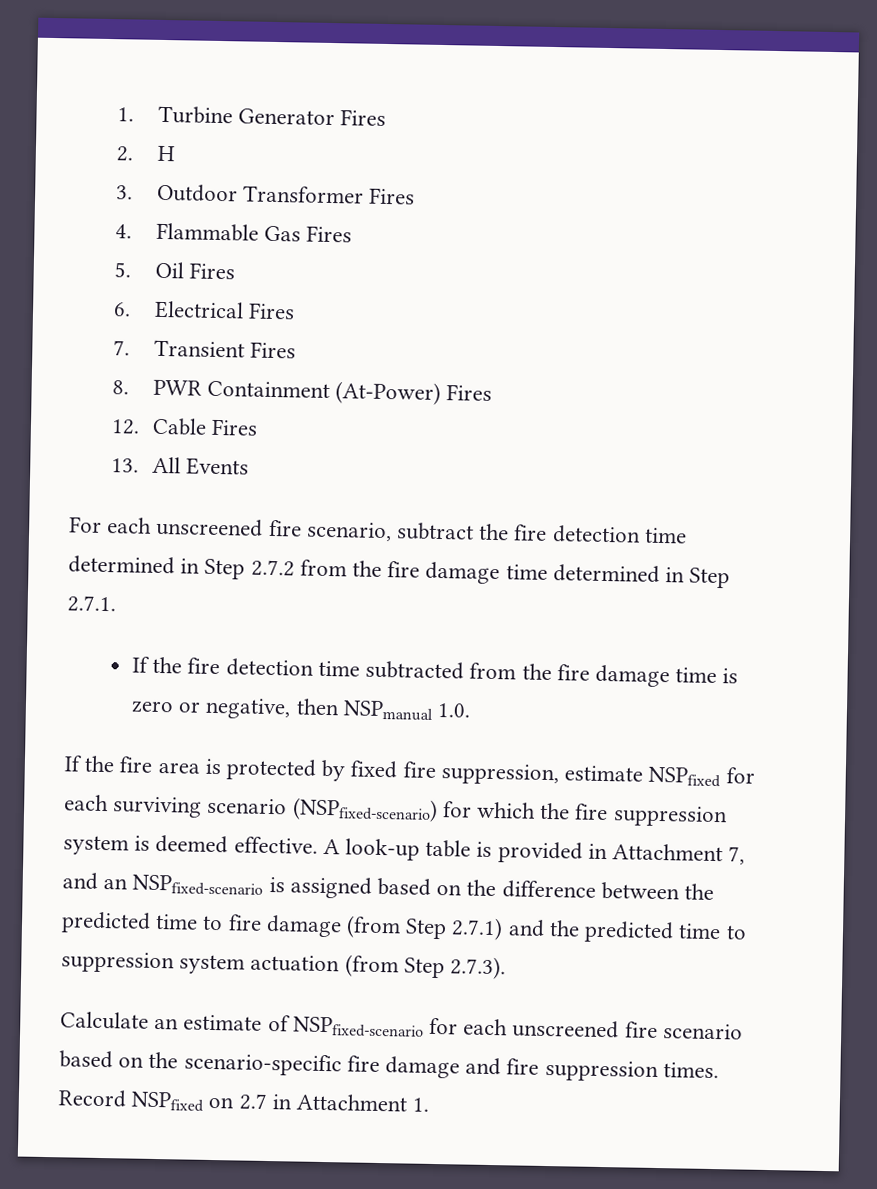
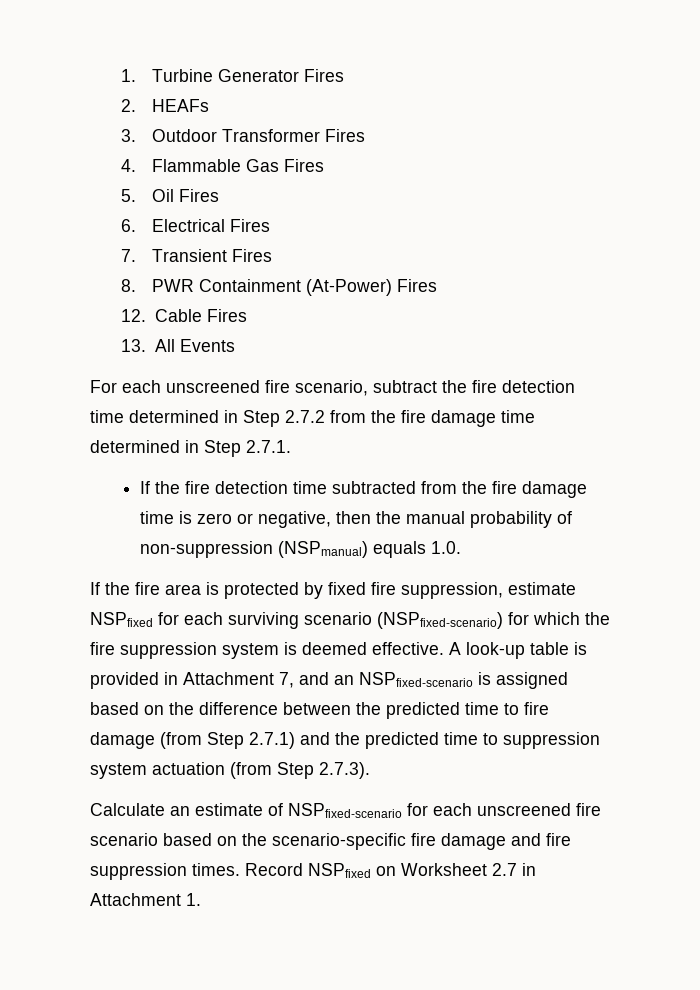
- 2. H
+ 2. HEAFs
- If the fire detection time subtracted from the fire damage time is zero or negative, then NSPmanual 1.0.
+ If the fire detection time subtracted from the fire damage time is zero or negative, then the manual probability of non-suppression (NSPmanual) equals 1.0.
- Record NSPfixed on 2.7 in Attachment 1.
+ Record NSPfixed on Worksheet 2.7 in Attachment 1.

